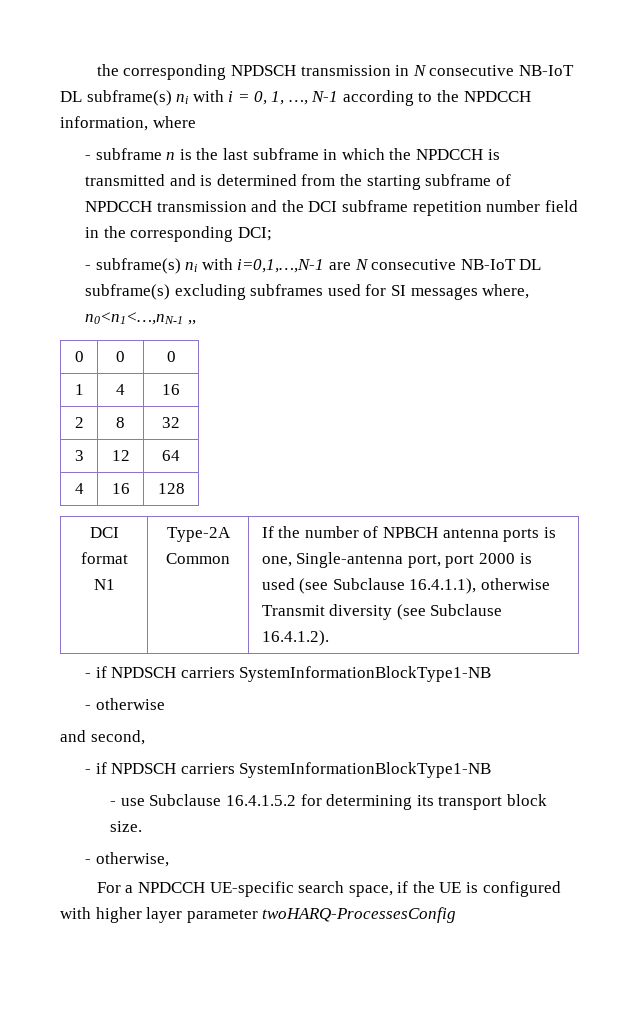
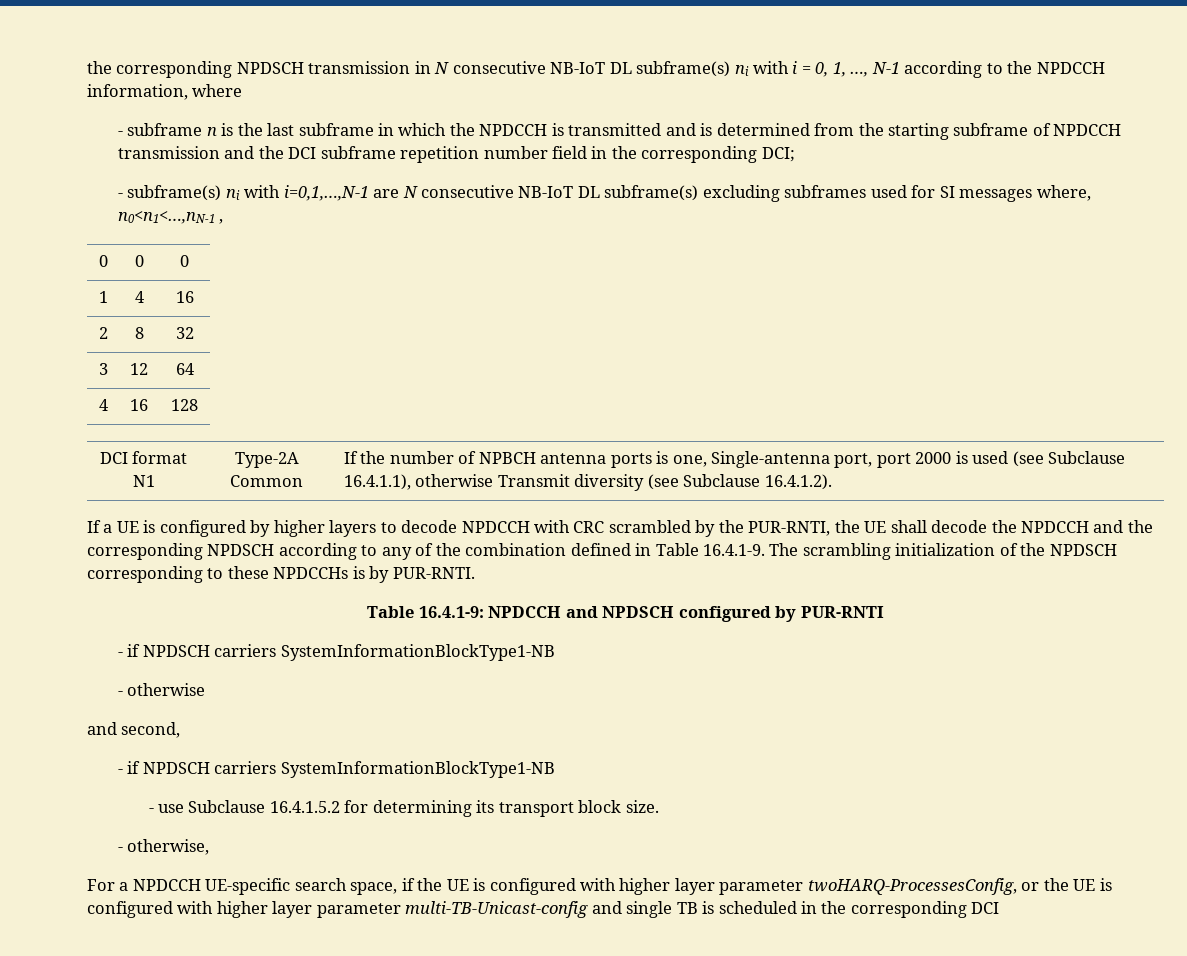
- - subframe(s) ni with i=0,1,…,N-1 are N consecutive NB-IoT DL subframe(s) excluding subframes used for SI messages where, n0<n1<…,nN-1 ,,
+ - subframe(s) ni with i=0,1,…,N-1 are N consecutive NB-IoT DL subframe(s) excluding subframes used for SI messages where, n0<n1<…,nN-1 ,
+ If a UE is configured by higher layers to decode NPDCCH with CRC scrambled by the PUR-RNTI, the UE shall decode the NPDCCH and the corresponding NPDSCH according to any of the combination defined in Table 16.4.1-9. The scrambling initialization of the NPDSCH corresponding to these NPDCCHs is by PUR-RNTI.
+ Table 16.4.1-9: NPDCCH and NPDSCH configured by PUR-RNTI
- For a NPDCCH UE-specific search space, if the UE is configured with higher layer parameter twoHARQ-ProcessesConfig
+ For a NPDCCH UE-specific search space, if the UE is configured with higher layer parameter twoHARQ-ProcessesConfig, or the UE is configured with higher layer parameter multi-TB-Unicast-config and single TB is scheduled in the corresponding DCI

